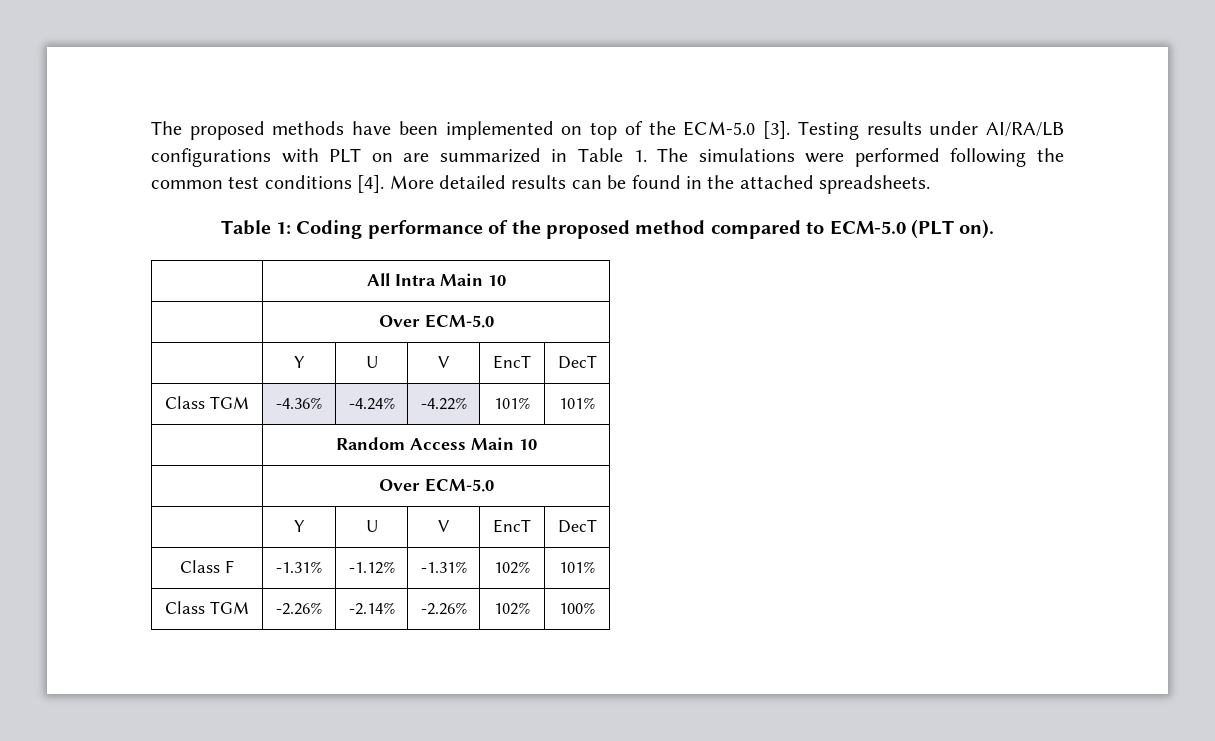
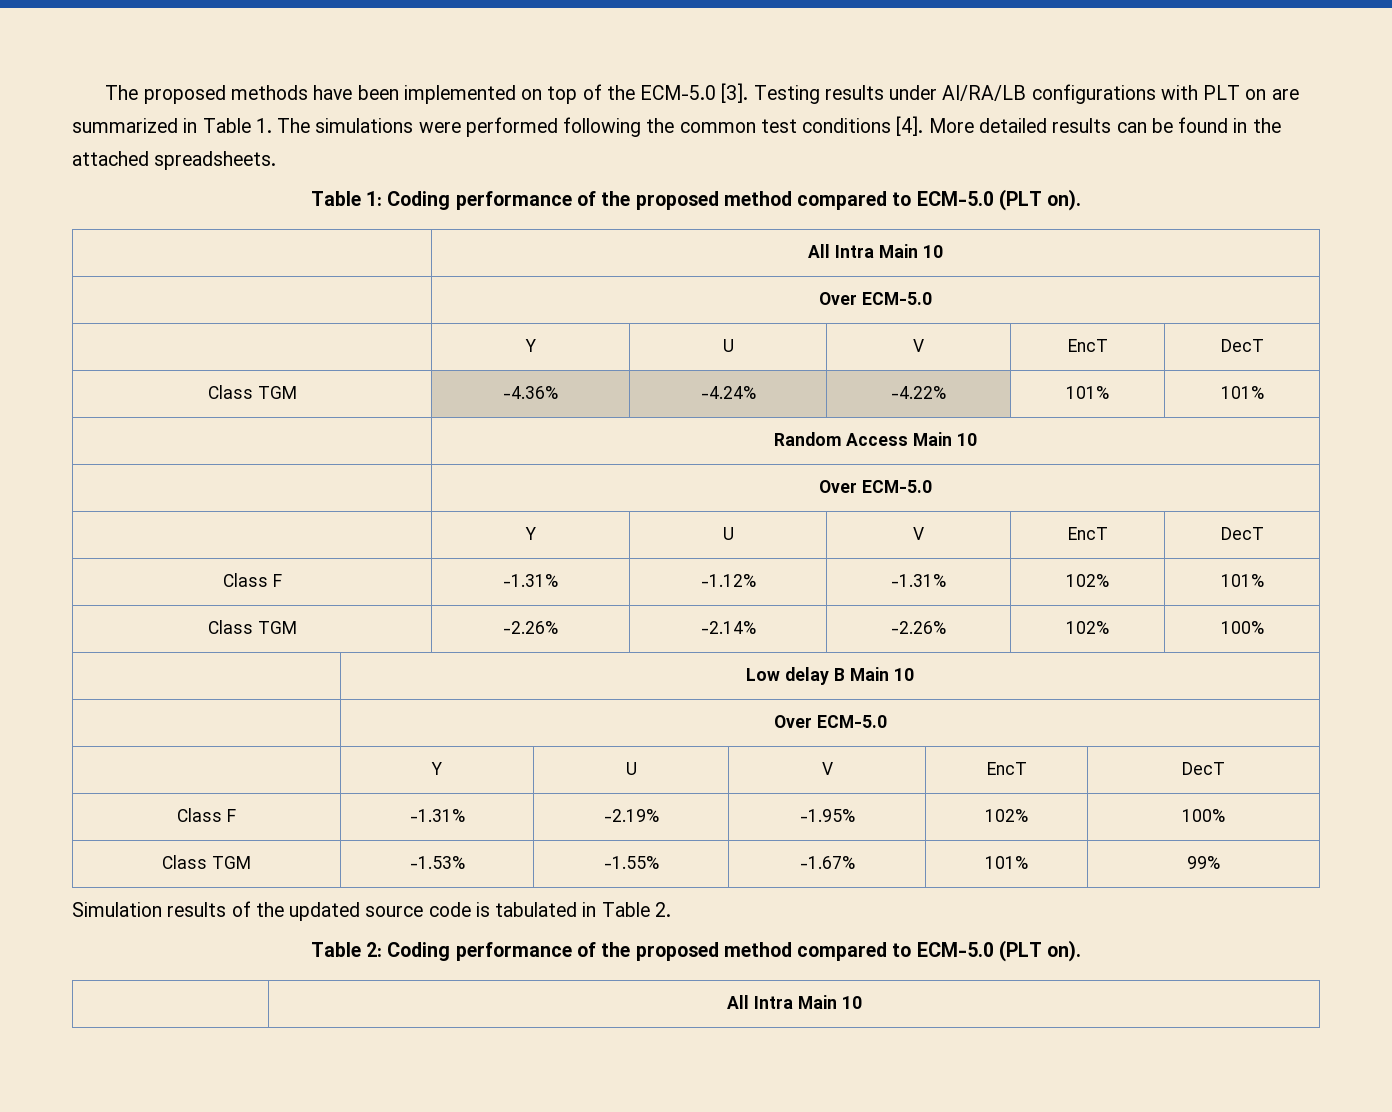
+ | Low delay B Main 10
+ | Over ECM-5.0
+ | Y | U | V | EncT | DecT
+ Class F | -1.31% | -2.19% | -1.95% | 102% | 100%
+ Class TGM | -1.53% | -1.55% | -1.67% | 101% | 99%
+ Simulation results of the updated source code is tabulated in Table 2.
+ Table 2: Coding performance of the proposed method compared to ECM-5.0 (PLT on).
+ | All Intra Main 10

